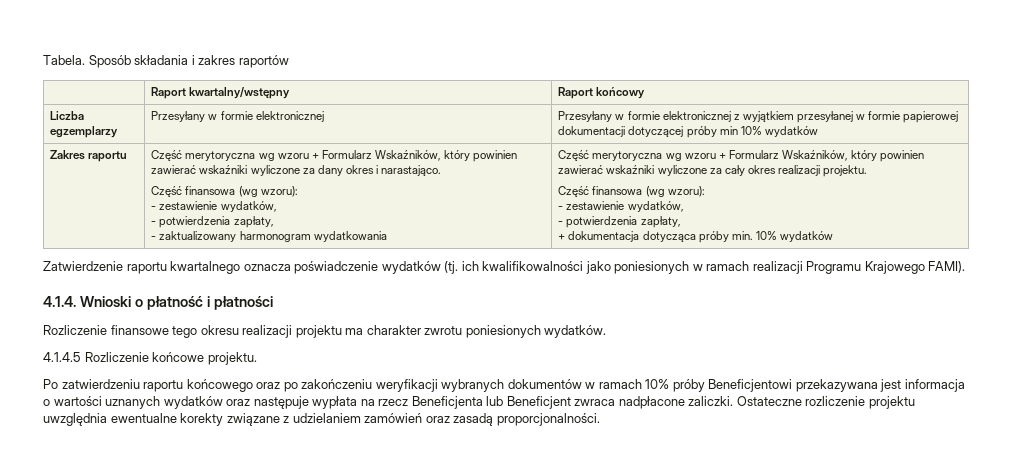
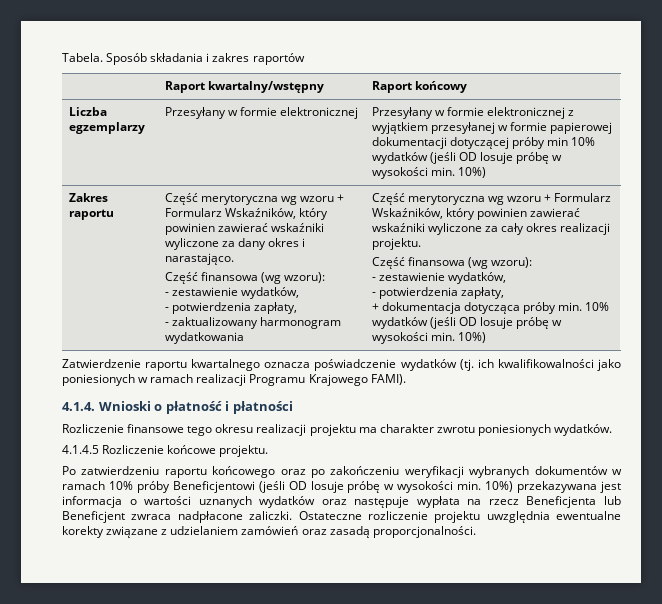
- Liczba egzemplarzy | Przesyłany w formie elektronicznej | Przesyłany w formie elektronicznej z wyjątkiem przesyłanej w formie papierowej dokumentacji dotyczącej próby min 10% wydatków
+ Liczba egzemplarzy | Przesyłany w formie elektronicznej | Przesyłany w formie elektronicznej z wyjątkiem przesyłanej w formie papierowej dokumentacji dotyczącej próby min 10% wydatków (jeśli OD losuje próbę w wysokości min. 10%)
- + dokumentacja dotycząca próby min. 10% wydatków
+ + dokumentacja dotycząca próby min. 10% wydatków (jeśli OD losuje próbę w wysokości min. 10%)
- Po zatwierdzeniu raportu końcowego oraz po zakończeniu weryfikacji wybranych dokumentów w ramach 10% próby Beneficjentowi przekazywana jest informacja o wartości uznanych wydatków oraz następuje wypłata na rzecz Beneficjenta lub Beneficjent zwraca nadpłacone zaliczki.
+ Po zatwierdzeniu raportu końcowego oraz po zakończeniu weryfikacji wybranych dokumentów w ramach 10% próby Beneficjentowi (jeśli OD losuje próbę w wysokości min. 10%) przekazywana jest informacja o wartości uznanych wydatków oraz następuje wypłata na rzecz Beneficjenta lub Beneficjent zwraca nadpłacone zaliczki.

